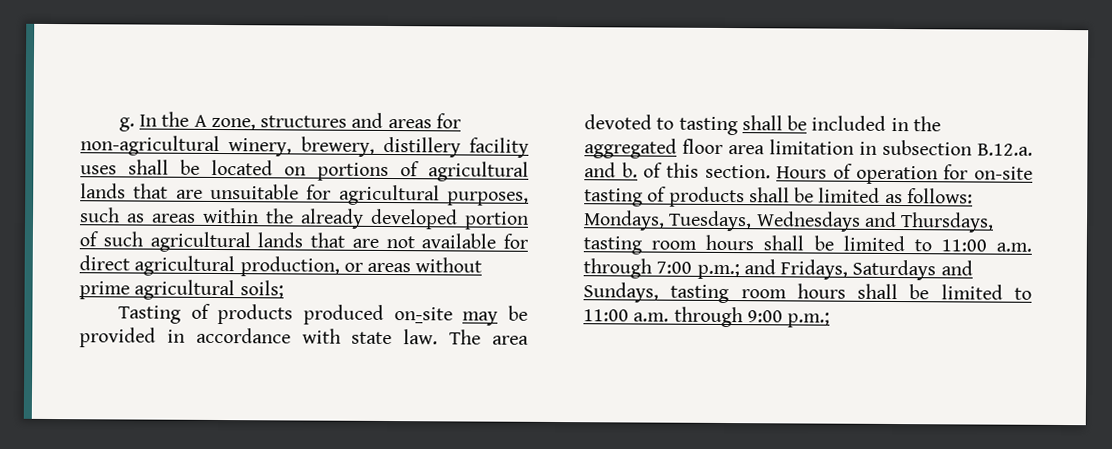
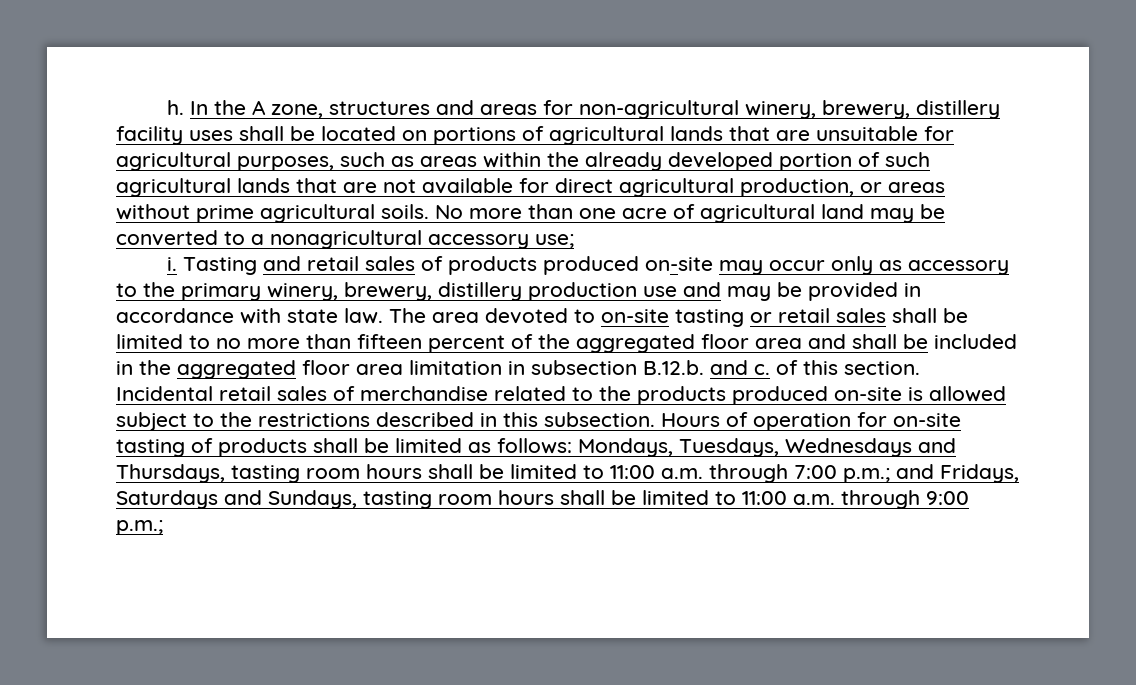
- g.
+ h.
- In the A zone, structures and areas for non-agricultural winery, brewery, distillery facility uses shall be located on portions of agricultural lands that are unsuitable for agricultural purposes, such as areas within the already developed portion of such agricultural lands that are not available for direct agricultural production, or areas without prime agricultural soils;
- Tasting of products produced on-site may be provided in accordance with state law.
+ In the A zone, structures and areas for non-agricultural winery, brewery, distillery facility uses shall be located on portions of agricultural lands that are unsuitable for agricultural purposes, such as areas within the already developed portion of such agricultural lands that are not available for direct agricultural production, or areas without prime agricultural soils. No more than one acre of agricultural land may be converted to a nonagricultural accessory use;
+ i. Tasting and retail sales of products produced on-site may occur only as accessory to the primary winery, brewery, distillery production use and may be provided in accordance with state law.
- The area devoted to tasting shall be included in the aggregated floor area limitation in subsection B.12.a. and b. of this section.
+ The area devoted to on-site tasting or retail sales shall be limited to no more than fifteen percent of the aggregated floor area and shall be included in the aggregated floor area limitation in subsection B.12.b. and c. of this section. Incidental retail sales of merchandise related to the products produced on-site is allowed subject to the restrictions described in this subsection.

